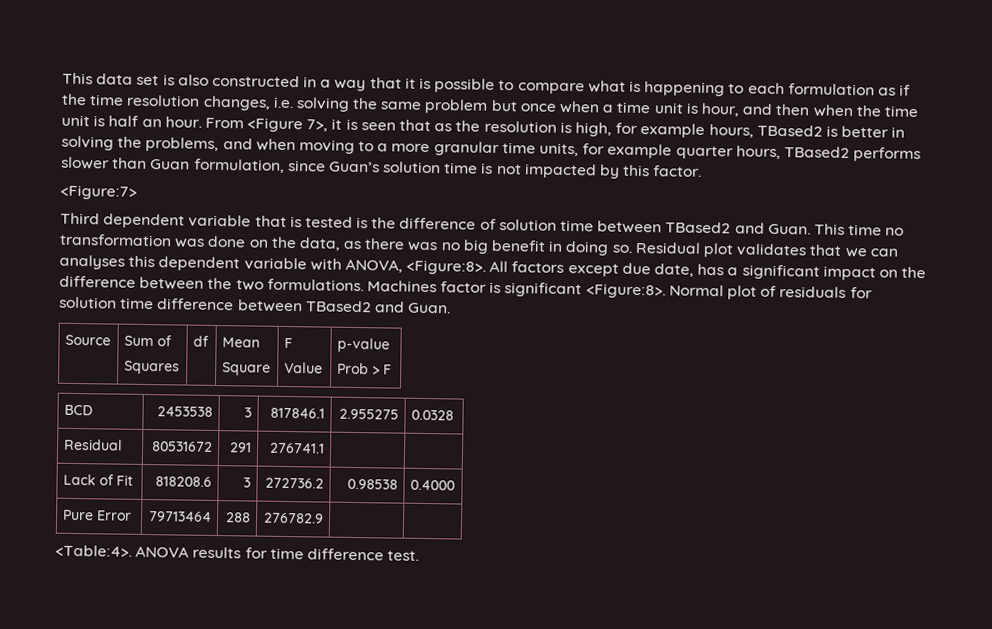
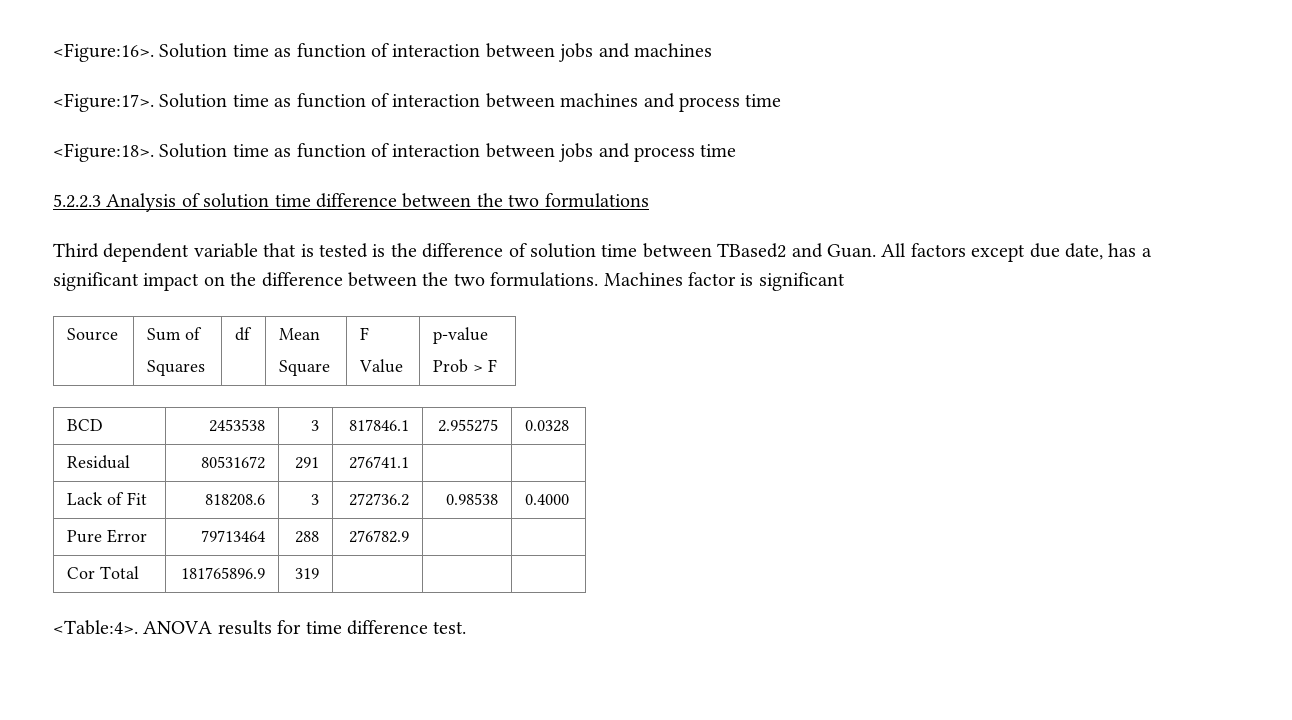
- This data set is also constructed in a way that it is possible to compare what is happening to each formulation as if the time resolution changes, i.e. solving the same problem but once when a time unit is hour, and then when the time unit is half an hour. From <Figure 7>, it is seen that as the resolution is high, for example hours, TBased2 is better in solving the problems, and when moving to a more granular time units, for example quarter hours, TBased2 performs slower than Guan formulation, since Guan’s solution time is not impacted by this factor.
- <Figure:7>
+ <Figure:16>. Solution time as function of interaction between jobs and machines
+ <Figure:17>. Solution time as function of interaction between machines and process time
+ <Figure:18>. Solution time as function of interaction between jobs and process time
+ 5.2.2.3 Analysis of solution time difference between the two formulations
- This time no transformation was done on the data, as there was no big benefit in doing so. Residual plot validates that we can analyses this dependent variable with ANOVA, <Figure:8>.
- Machines factor is significant <Figure:8>. Normal plot of residuals for solution time difference between TBased2 and Guan.
+ Machines factor is significant
+ Cor Total | 181765896.9 | 319 | | |

